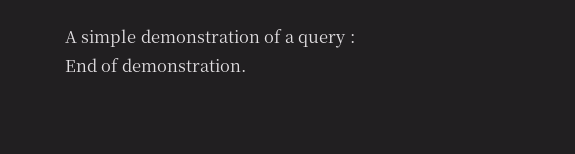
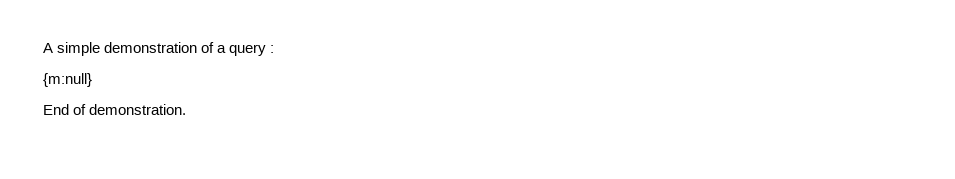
+ {m:null}

